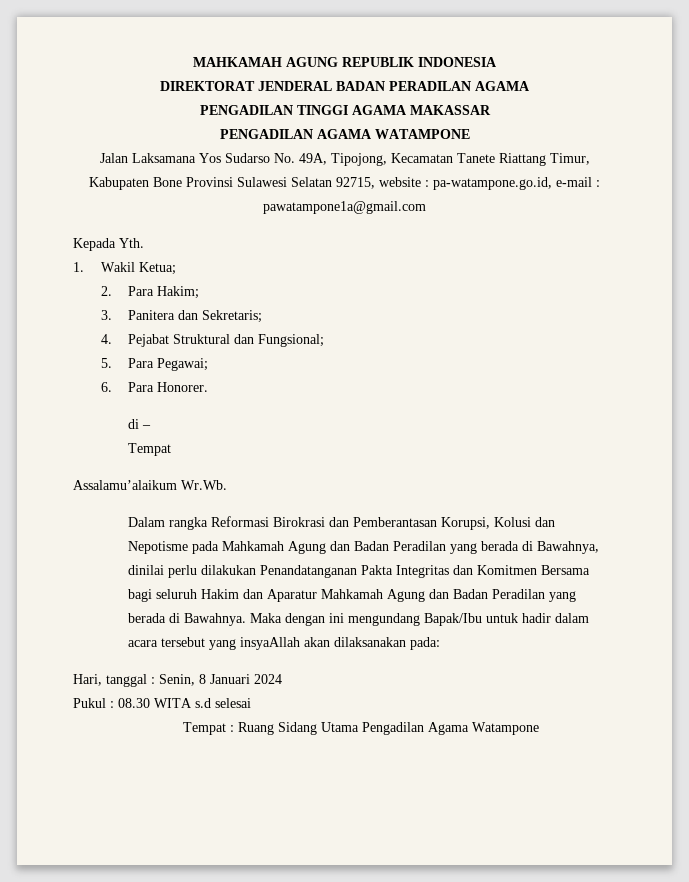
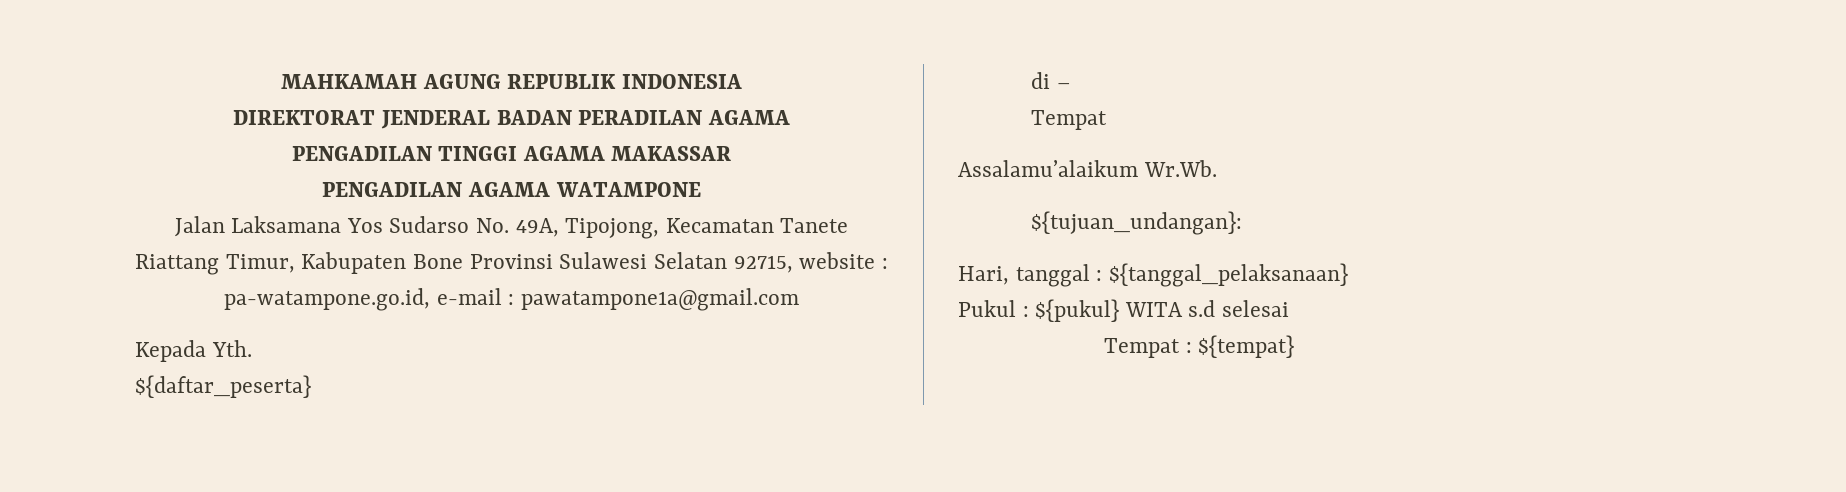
- 1. Wakil Ketua;
- 2. Para Hakim;
- 3. Panitera dan Sekretaris;
- 4. Pejabat Struktural dan Fungsional;
- 5. Para Pegawai;
- 6. Para Honorer.
+ ${daftar_peserta}
- Dalam rangka Reformasi Birokrasi dan Pemberantasan Korupsi, Kolusi dan Nepotisme pada Mahkamah Agung dan Badan Peradilan yang berada di Bawahnya, dinilai perlu dilakukan Penandatanganan Pakta Integritas dan Komitmen Bersama bagi seluruh Hakim dan Aparatur Mahkamah Agung dan Badan Peradilan yang berada di Bawahnya. Maka dengan ini mengundang Bapak/Ibu untuk hadir dalam acara tersebut yang insyaAllah akan dilaksanakan pada:
+ ${tujuan_undangan}:
- Hari, tanggal : Senin, 8 Januari 2024
+ Hari, tanggal : ${tanggal_pelaksanaan}
- Pukul : 08.30 WITA s.d selesai
+ Pukul : ${pukul} WITA s.d selesai
- Tempat : Ruang Sidang Utama Pengadilan Agama Watampone
+ Tempat : ${tempat}

